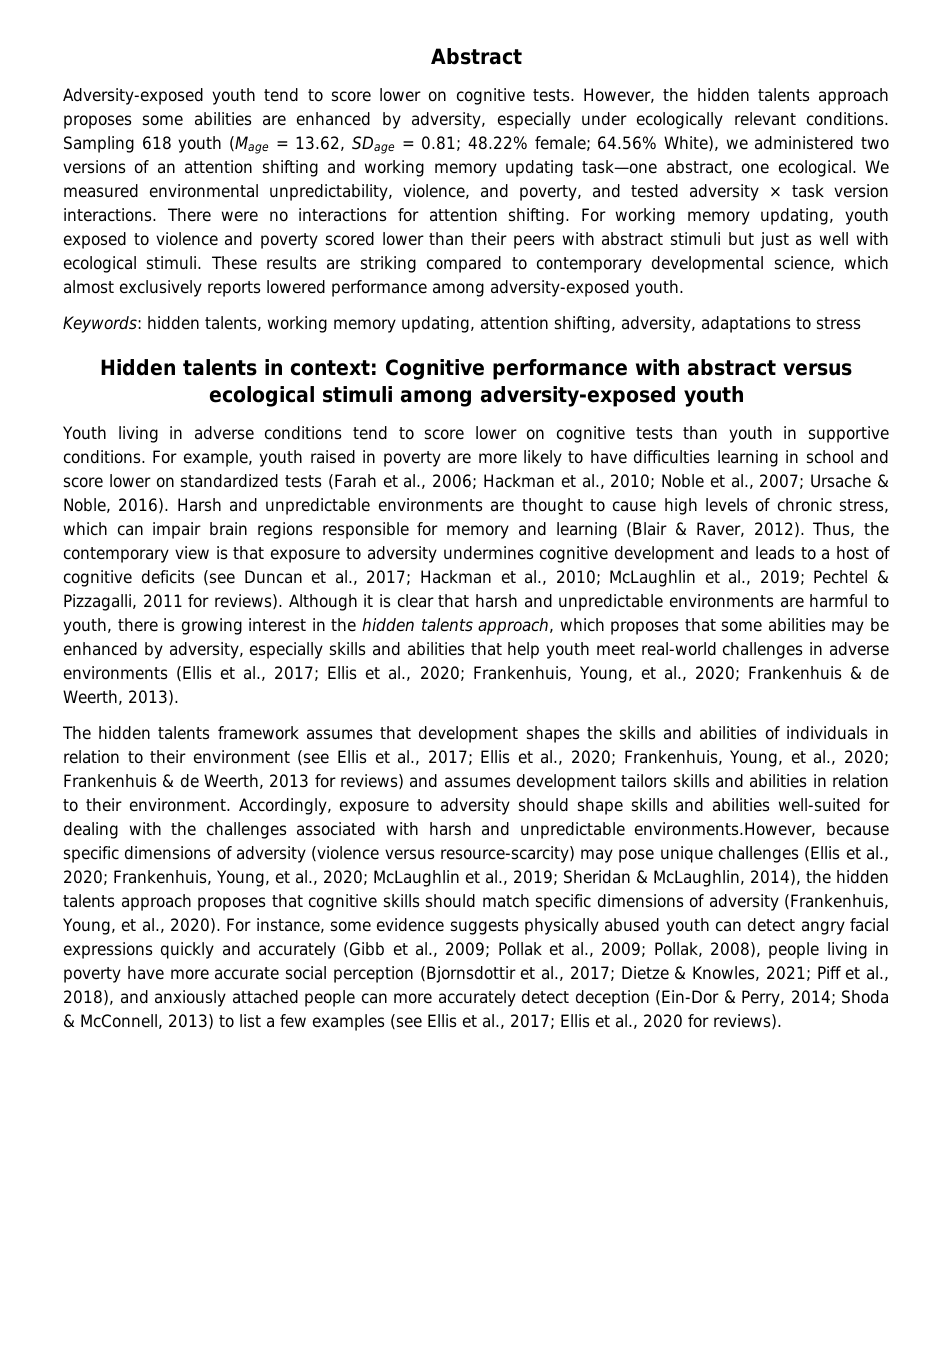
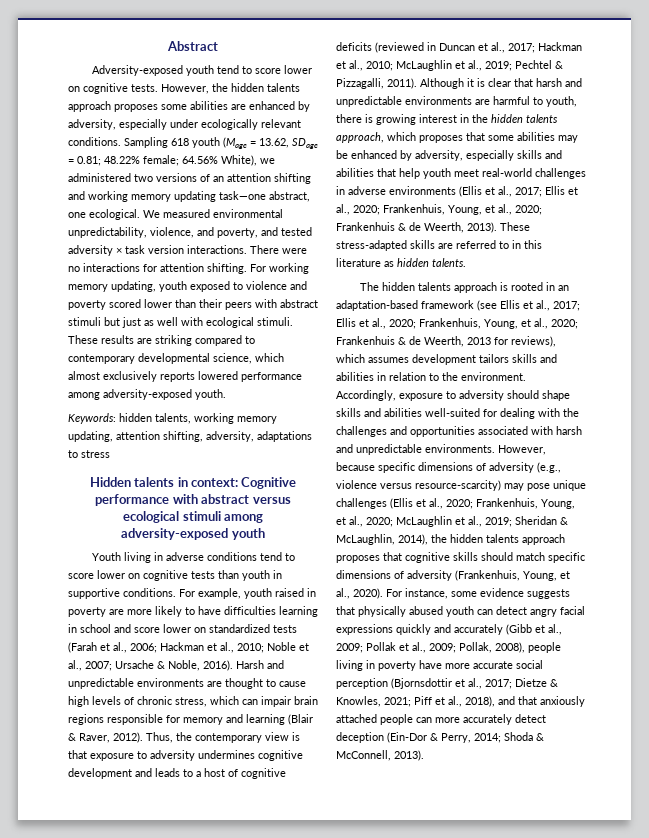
- Thus, the contemporary view is that exposure to adversity undermines cognitive development and leads to a host of cognitive deficits (see Duncan et al., 2017; Hackman et al., 2010; McLaughlin et al., 2019; Pechtel & Pizzagalli, 2011 for reviews).
+ Thus, the contemporary view is that exposure to adversity undermines cognitive development and leads to a host of cognitive deficits (reviewed in Duncan et al., 2017; Hackman et al., 2010; McLaughlin et al., 2019; Pechtel & Pizzagalli, 2011).
- Frankenhuis & de Weerth, 2013).
- The hidden talents framework assumes that development shapes the skills and abilities of individuals in relation to their environment (see Ellis et al., 2017;
+ Frankenhuis & de Weerth, 2013). These stress-adapted skills are referred to in this literature as hidden talents.
+ The hidden talents approach is rooted in an adaptation-based framework (see Ellis et al., 2017;
- Frankenhuis & de Weerth, 2013 for reviews) and assumes development tailors skills and abilities in relation to their environment.
+ Frankenhuis & de Weerth, 2013 for reviews), which assumes development tailors skills and abilities in relation to the environment.
- Accordingly, exposure to adversity should shape skills and abilities well-suited for dealing with the challenges associated with harsh and unpredictable environments.However, because specific dimensions of adversity (violence versus resource-scarcity) may pose unique challenges (Ellis et al., 2020;
+ Accordingly, exposure to adversity should shape skills and abilities well-suited for dealing with the challenges and opportunities associated with harsh and unpredictable environments. However, because specific dimensions of adversity (e.g., violence versus resource-scarcity) may pose unique challenges (Ellis et al., 2020;
- For instance, some evidence suggests physically abused youth can detect angry facial expressions quickly and accurately (Gibb et al., 2009;
+ For instance, some evidence suggests that physically abused youth can detect angry facial expressions quickly and accurately (Gibb et al., 2009;
- Piff et al., 2018), and anxiously attached people can more accurately detect deception (Ein-Dor & Perry, 2014;
+ Piff et al., 2018), and that anxiously attached people can more accurately detect deception (Ein-Dor & Perry, 2014;
- Shoda & McConnell, 2013) to list a few examples (see Ellis et al., 2017; Ellis et al., 2020 for reviews).
+ Shoda & McConnell, 2013).

